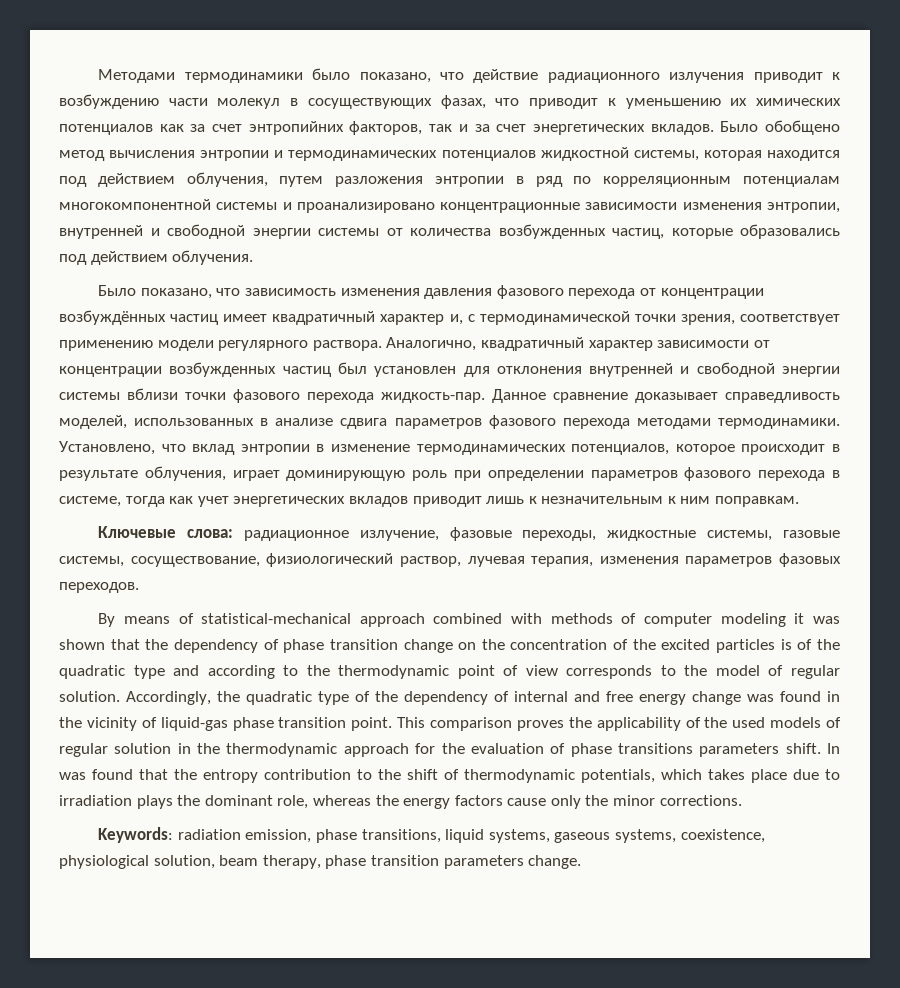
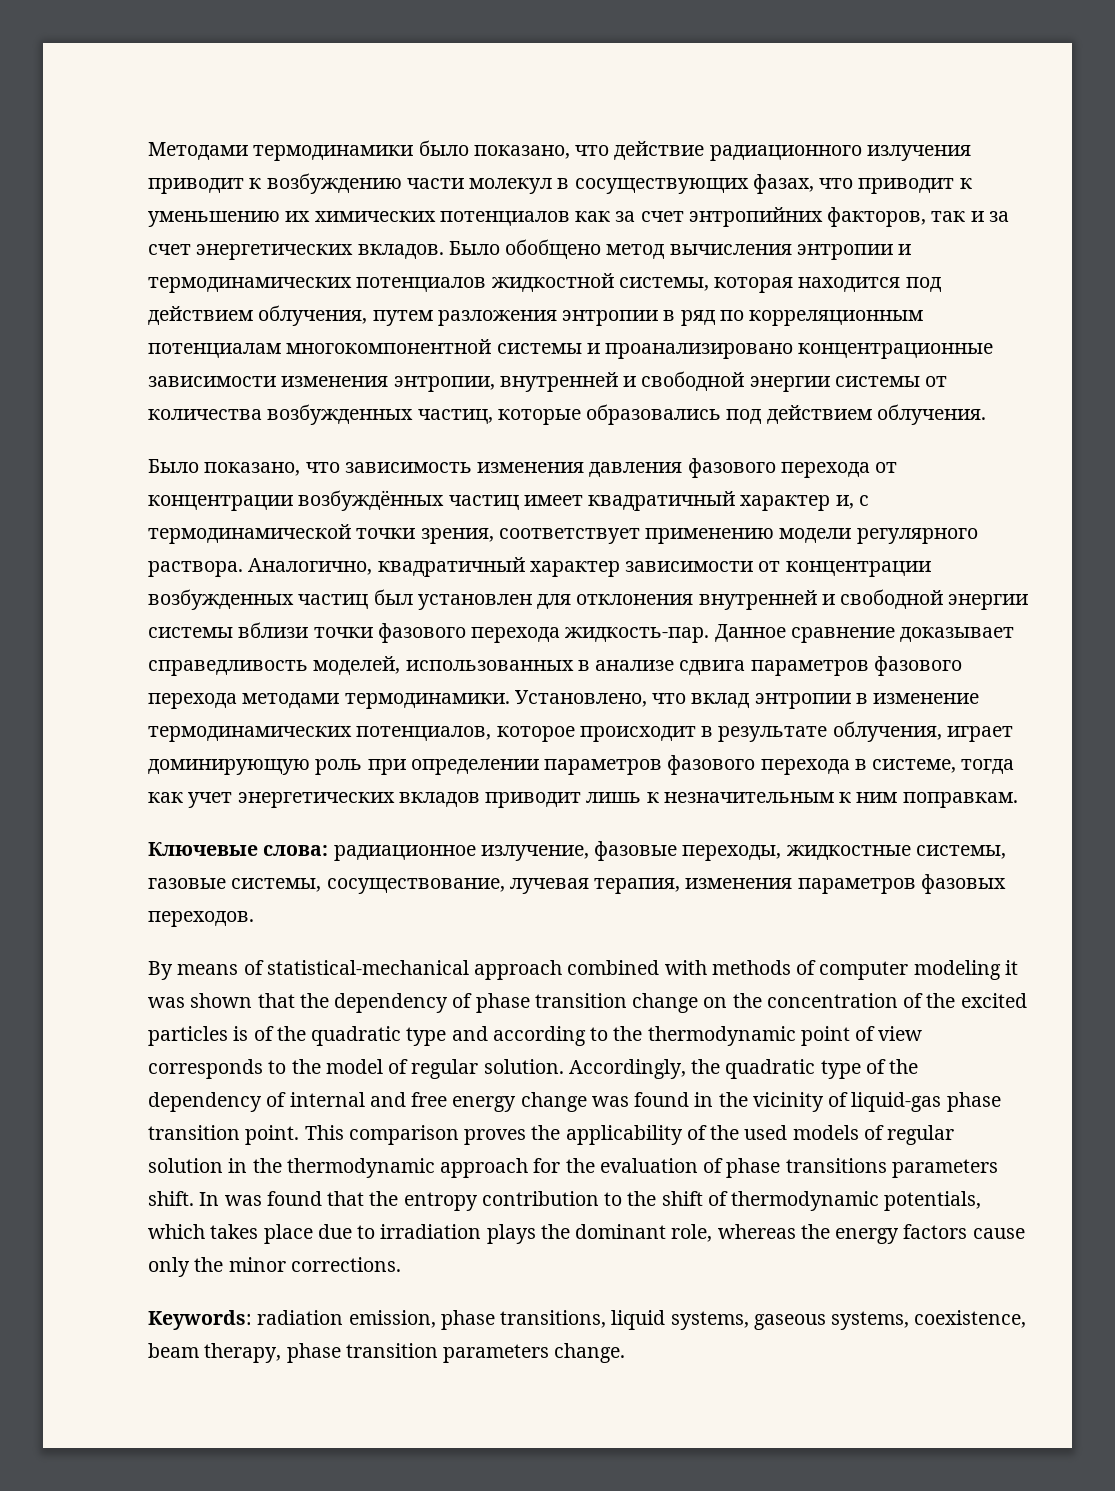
- Ключевые слова: радиационное излучение, фазовые переходы, жидкостные системы, газовые системы, сосуществование, физиологический раствор, лучевая терапия, изменения параметров фазовых переходов.
+ Ключевые слова: радиационное излучение, фазовые переходы, жидкостные системы, газовые системы, сосуществование, лучевая терапия, изменения параметров фазовых переходов.
- Keywords: radiation emission, phase transitions, liquid systems, gaseous systems, coexistence, physiological solution, beam therapy, phase transition parameters change.
+ Keywords: radiation emission, phase transitions, liquid systems, gaseous systems, coexistence, beam therapy, phase transition parameters change.

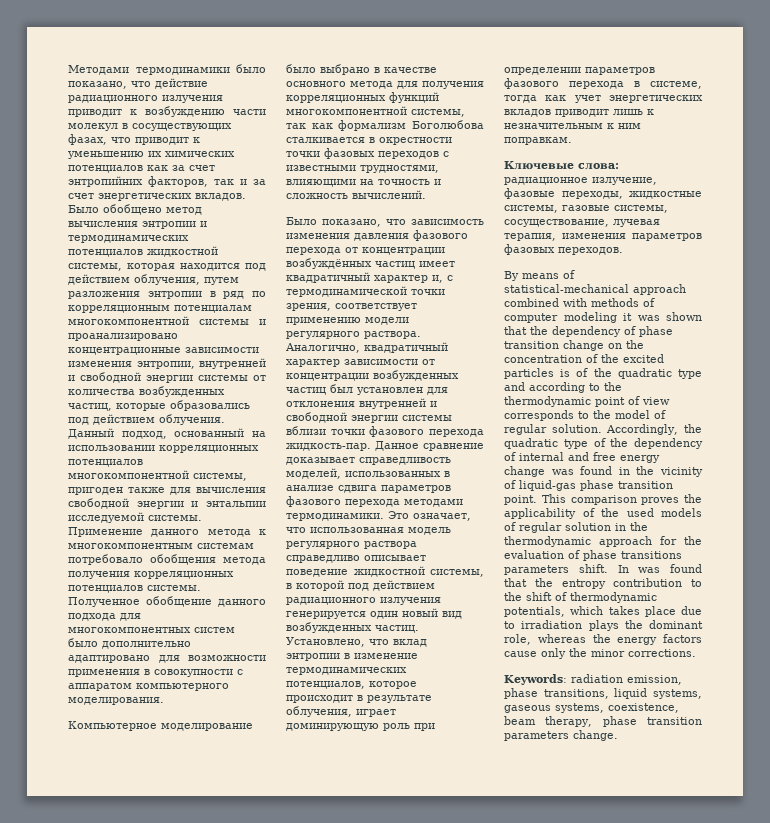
+ Данный подход, основанный на использовании корреляционных потенциалов многокомпонентной системы, пригоден также для вычисления свободной энергии и энтальпии исследуемой системы. Применение данного метода к многокомпонентным системам потребовало обобщения метода получения корреляционных потенциалов системы. Полученное обобщение данного подхода для многокомпонентных систем было дополнительно адаптировано для возможности применения в совокупности с аппаратом компьютерного моделирования.
+ Компьютерное моделирование было выбрано в качестве основного метода для получения корреляционных функций многокомпонентной системы, так как формализм Боголюбова сталкивается в окрестности точки фазовых переходов с известными трудностями, влияющими на точность и сложность вычислений.
+ Это означает, что использованная модель регулярного раствора справедливо описывает поведение жидкостной системы, в которой под действием радиационного излучения генерируется один новый вид возбужденных частиц.

